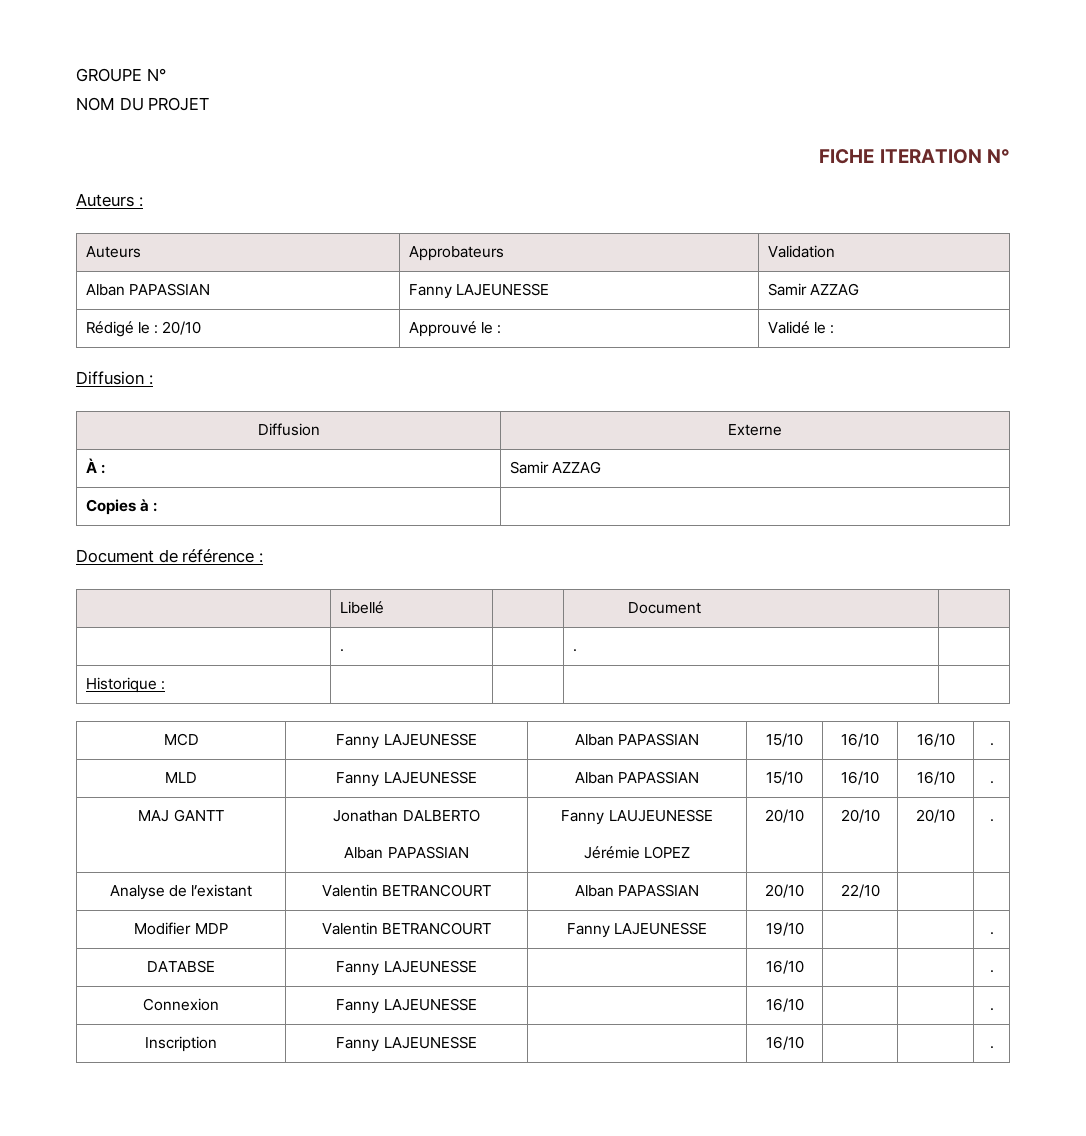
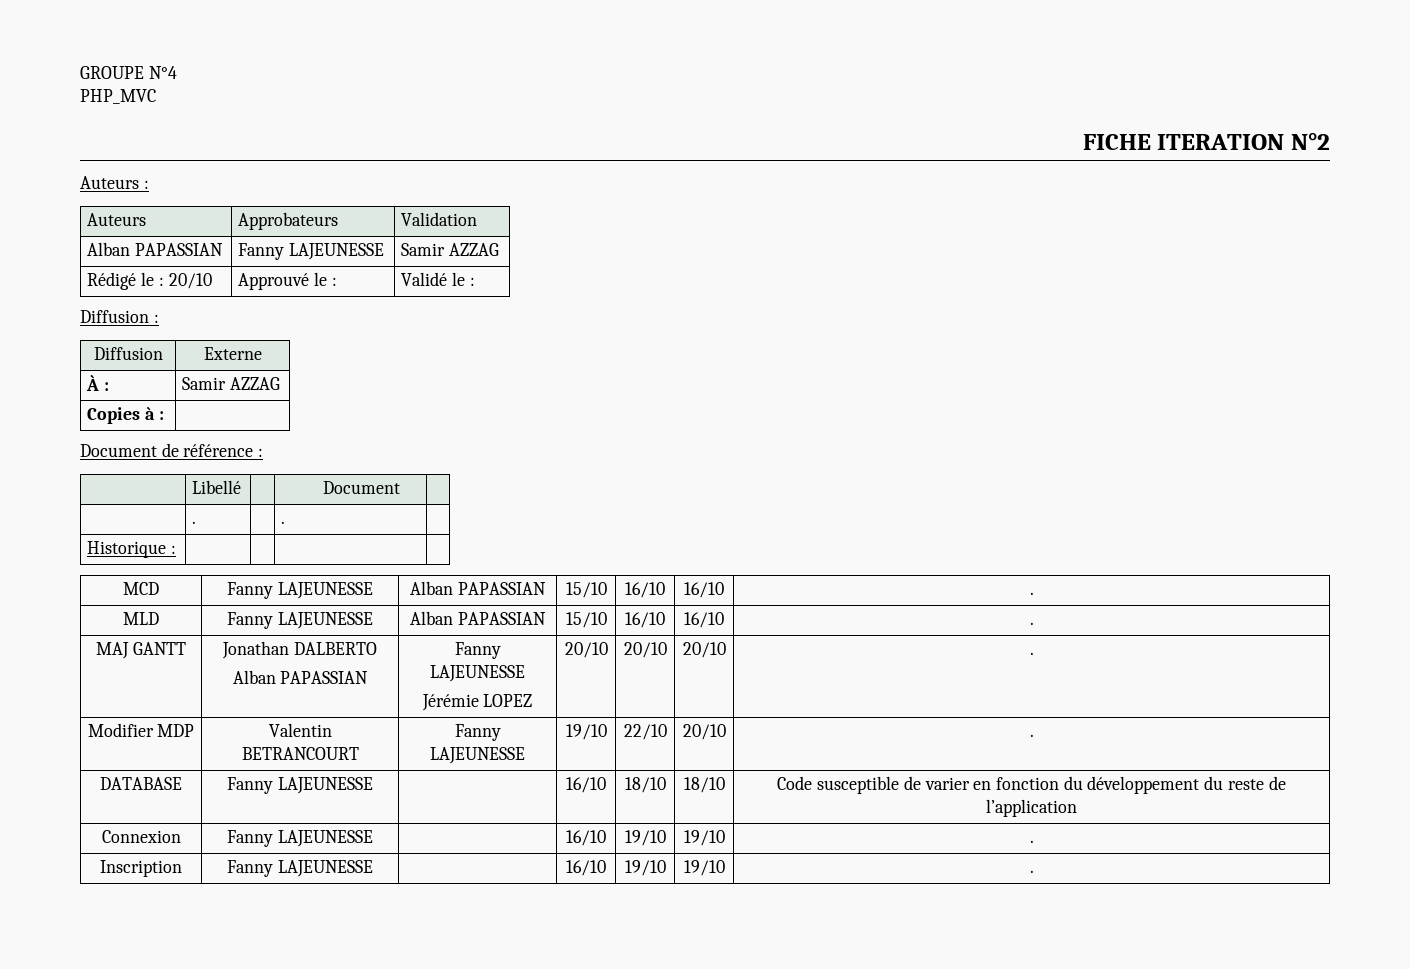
- GROUPE N°
- NOM DU PROJET
+ GROUPE N°4
+ PHP_MVC
- FICHE ITERATION N°
+ FICHE ITERATION N°2
  MAJ GANTT | Jonathan DALBERTO
- Alban PAPASSIAN | Fanny LAUJEUNESSE
+ Alban PAPASSIAN | Fanny LAJEUNESSE
- Analyse de l’existant | Valentin BETRANCOURT | Alban PAPASSIAN | 20/10 | 22/10 | |
- Modifier MDP | Valentin BETRANCOURT | Fanny LAJEUNESSE | 19/10 | | | .
- DATABSE | Fanny LAJEUNESSE | | 16/10 | | | .
+ Modifier MDP | Valentin BETRANCOURT | Fanny LAJEUNESSE | 19/10 | 22/10 | 20/10 | .
+ DATABASE | Fanny LAJEUNESSE | | 16/10 | 18/10 | 18/10 | Code susceptible de varier en fonction du développement du reste de l’application
- Connexion | Fanny LAJEUNESSE | | 16/10 | | | .
+ Connexion | Fanny LAJEUNESSE | | 16/10 | 19/10 | 19/10 | .
- Inscription | Fanny LAJEUNESSE | | 16/10 | | | .
+ Inscription | Fanny LAJEUNESSE | | 16/10 | 19/10 | 19/10 | .

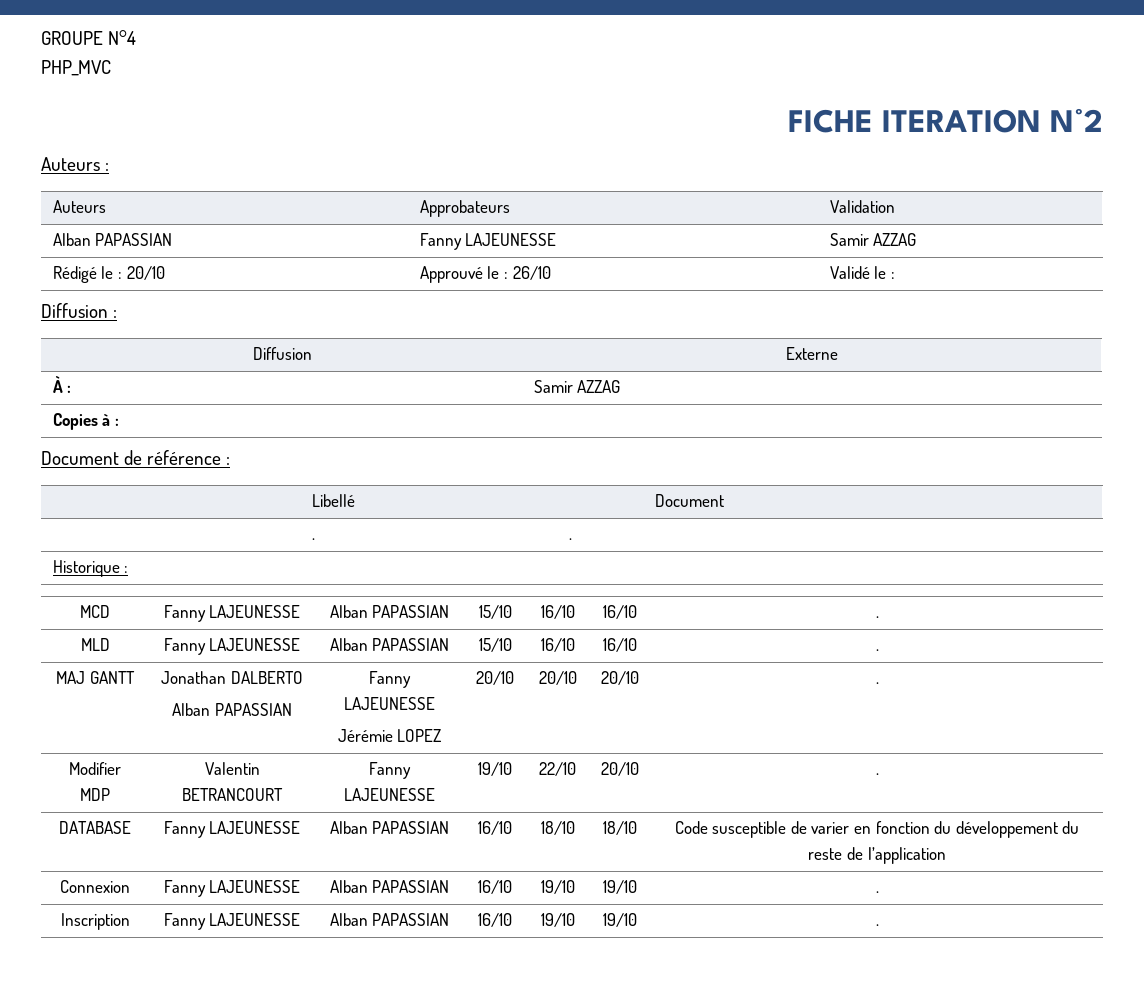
- Rédigé le : 20/10 | Approuvé le : | Validé le :
+ Rédigé le : 20/10 | Approuvé le : 26/10 | Validé le :
- DATABASE | Fanny LAJEUNESSE | | 16/10 | 18/10 | 18/10 | Code susceptible de varier en fonction du développement du reste de l’application
+ DATABASE | Fanny LAJEUNESSE | Alban PAPASSIAN | 16/10 | 18/10 | 18/10 | Code susceptible de varier en fonction du développement du reste de l’application
- Connexion | Fanny LAJEUNESSE | | 16/10 | 19/10 | 19/10 | .
+ Connexion | Fanny LAJEUNESSE | Alban PAPASSIAN | 16/10 | 19/10 | 19/10 | .
- Inscription | Fanny LAJEUNESSE | | 16/10 | 19/10 | 19/10 | .
+ Inscription | Fanny LAJEUNESSE | Alban PAPASSIAN | 16/10 | 19/10 | 19/10 | .

